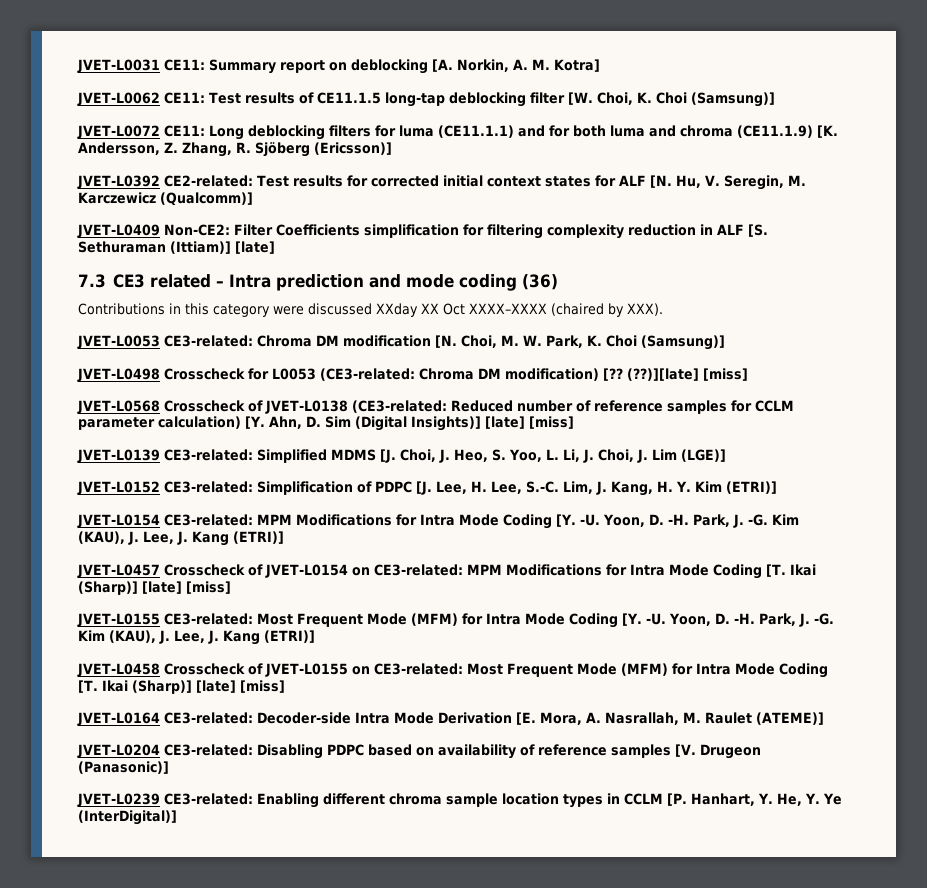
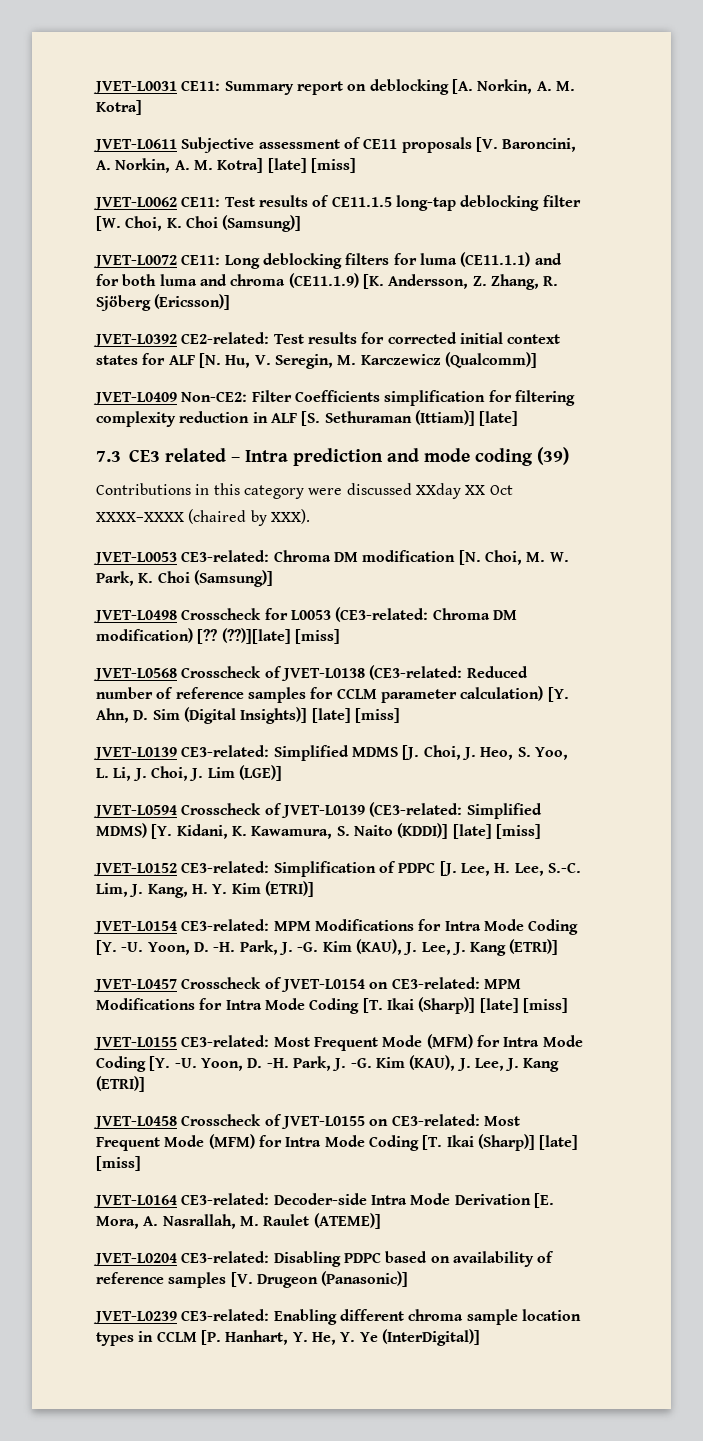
+ JVET-L0611 Subjective assessment of CE11 proposals [V. Baroncini, A. Norkin, A. M. Kotra] [late] [miss]
- 7.3 CE3 related – Intra prediction and mode coding (36)
+ 7.3 CE3 related – Intra prediction and mode coding (39)
+ JVET-L0594 Crosscheck of JVET-L0139 (CE3-related: Simplified MDMS) [Y. Kidani, K. Kawamura, S. Naito (KDDI)] [late] [miss]

